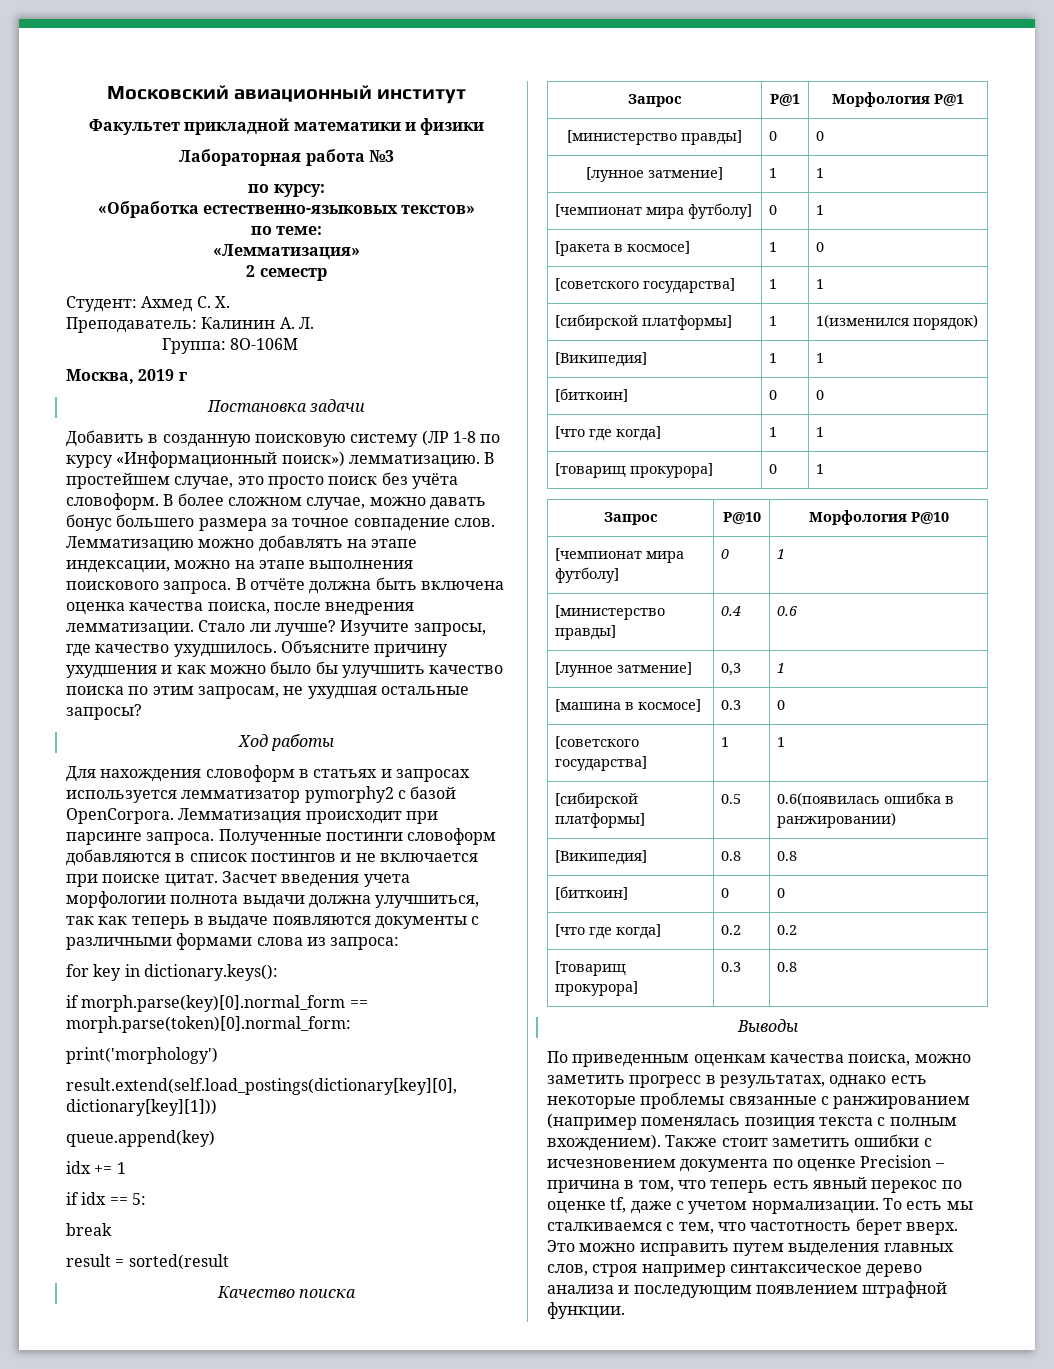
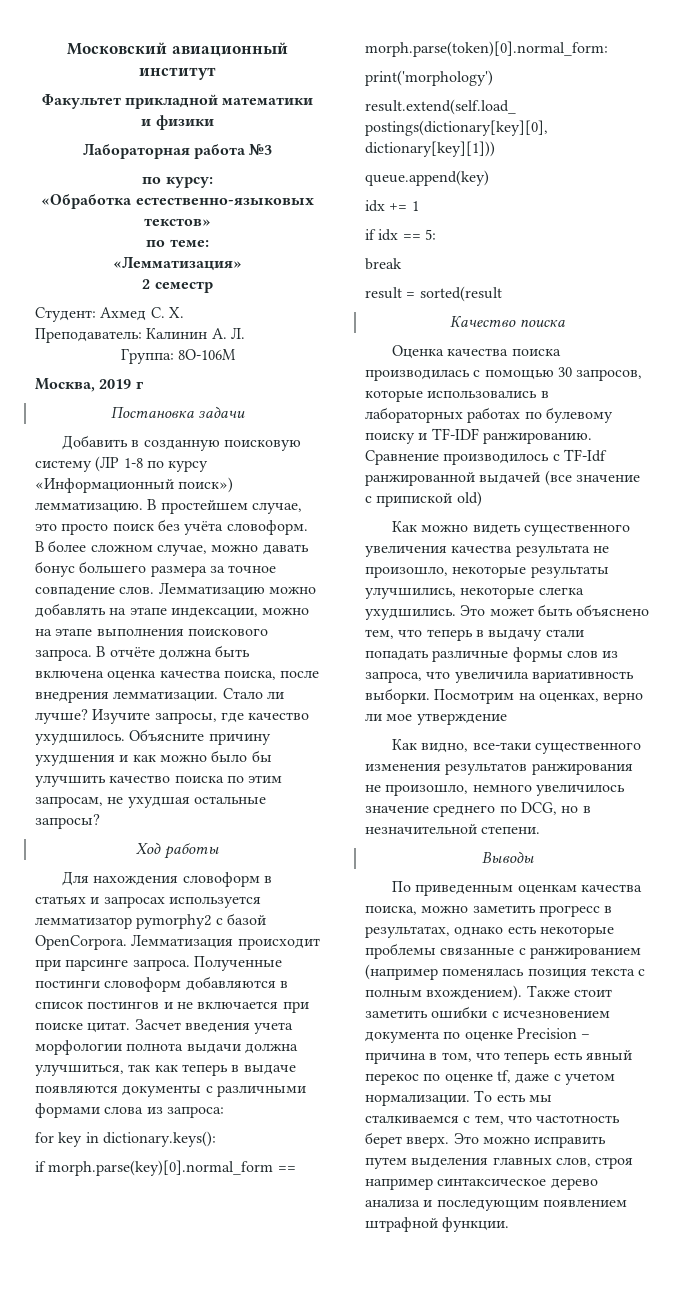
- Запрос | P@1 | Морфология P@1
- [министерство правды] | 0 | 0
- [лунное затмение] | 1 | 1
- [чемпионат мира футболу] | 0 | 1
- [ракета в космосе] | 1 | 0
- [советского государства] | 1 | 1
- [сибирской платформы] | 1 | 1(изменился порядок)
- [Википедия] | 1 | 1
- [биткоин] | 0 | 0
- [что где когда] | 1 | 1
- [товарищ прокурора] | 0 | 1
- Запрос | P@10 | Морфология P@10
- [чемпионат мира футболу] | 0 | 1
- [министерство правды] | 0.4 | 0.6
- [лунное затмение] | 0,3 | 1
- [машина в космосе] | 0.3 | 0
- [советского государства] | 1 | 1
- [сибирской платформы] | 0.5 | 0.6(появилась ошибка в ранжировании)
- [Википедия] | 0.8 | 0.8
- [биткоин] | 0 | 0
- [что где когда] | 0.2 | 0.2
- [товарищ прокурора] | 0.3 | 0.8
+ Оценка качества поиска производилась с помощью 30 запросов, которые использовались в лабораторных работах по булевому поиску и TF-IDF ранжированию. Сравнение производилось с TF-Idf ранжированной выдачей (все значение с припиской old)
+ Как можно видеть существенного увеличения качества результата не произошло, некоторые результаты улучшились, некоторые слегка ухудшились. Это может быть объяснено тем, что теперь в выдачу стали попадать различные формы слов из запроса, что увеличила вариативность выборки. Посмотрим на оценках, верно ли мое утверждение
+ Как видно, все-таки существенного изменения результатов ранжирования не произошло, немного увеличилось значение среднего по DCG, но в незначительной степени.

